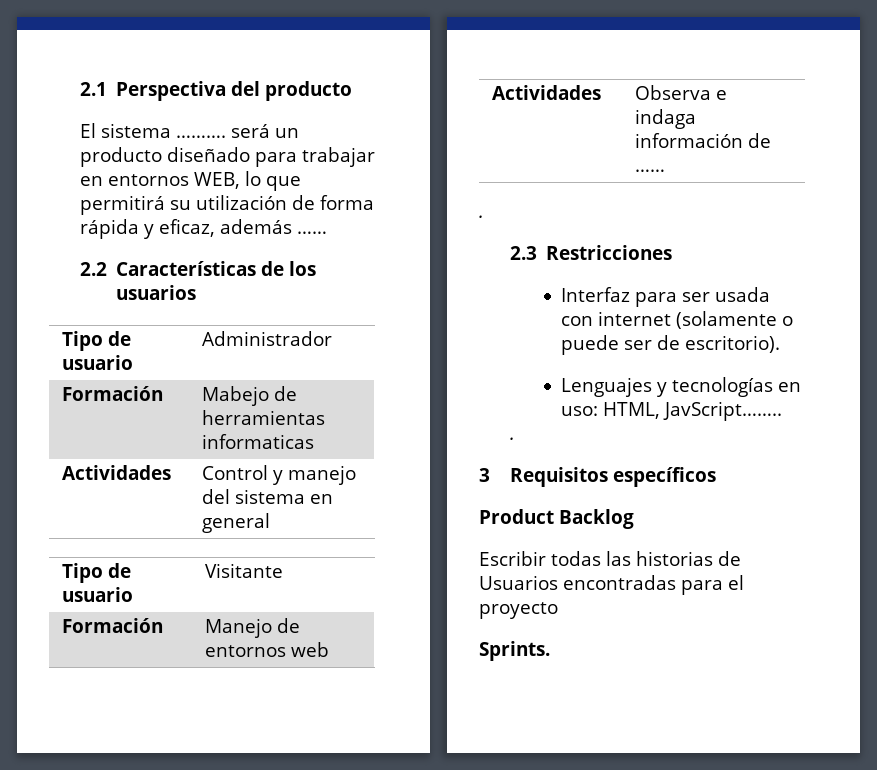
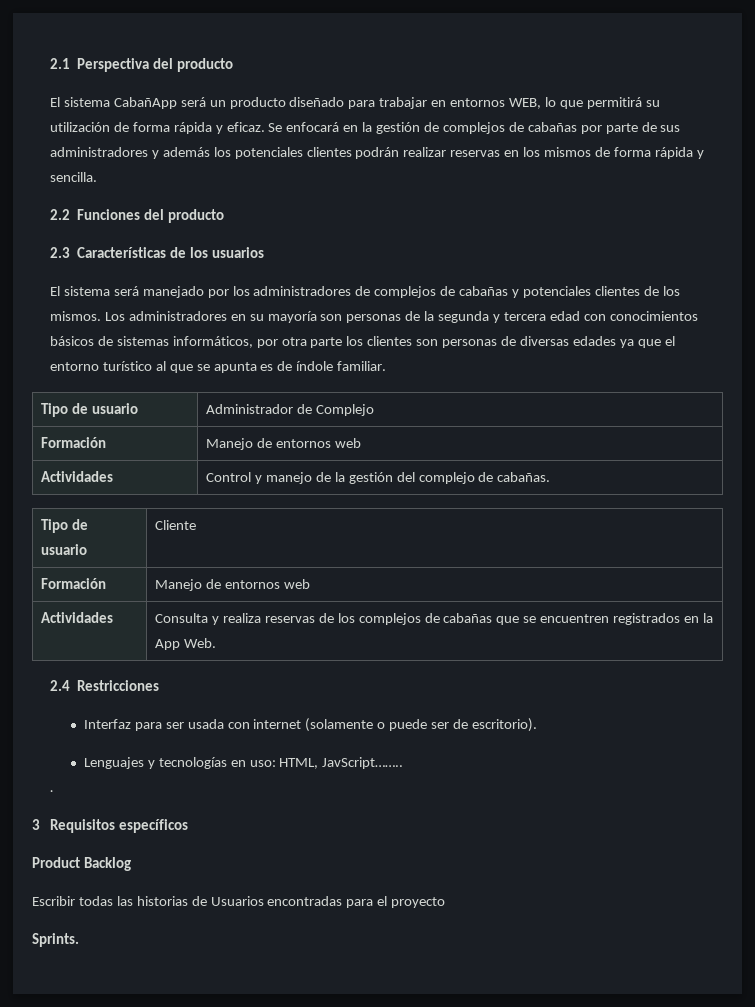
- El sistema ………. será un producto diseñado para trabajar en entornos WEB, lo que permitirá su utilización de forma rápida y eficaz, además ……
- 2.2 Características de los usuarios
- Tipo de usuario | Administrador
- Formación | Mabejo de herramientas informaticas
- Actividades | Control y manejo del sistema en general
- Tipo de usuario | Visitante
+ El sistema CabañApp será un producto diseñado para trabajar en entornos WEB, lo que permitirá su utilización de forma rápida y eficaz. Se enfocará en la gestión de complejos de cabañas por parte de sus administradores y además los potenciales clientes podrán realizar reservas en los mismos de forma rápida y sencilla.
+ 2.2 Funciones del producto
+ 2.3 Características de los usuarios
+ El sistema será manejado por los administradores de complejos de cabañas y potenciales clientes de los mismos. Los administradores en su mayoría son personas de la segunda y tercera edad con conocimientos básicos de sistemas informáticos, por otra parte los clientes son personas de diversas edades ya que el entorno turístico al que se apunta es de índole familiar.
+ Tipo de usuario | Administrador de Complejo
  Formación | Manejo de entornos web
- Actividades | Observa e indaga información de ……
- .
- 2.3 Restricciones
+ Actividades | Control y manejo de la gestión del complejo de cabañas.
+ Tipo de usuario | Cliente
+ Formación | Manejo de entornos web
+ Actividades | Consulta y realiza reservas de los complejos de cabañas que se encuentren registrados en la App Web.
+ 2.4 Restricciones

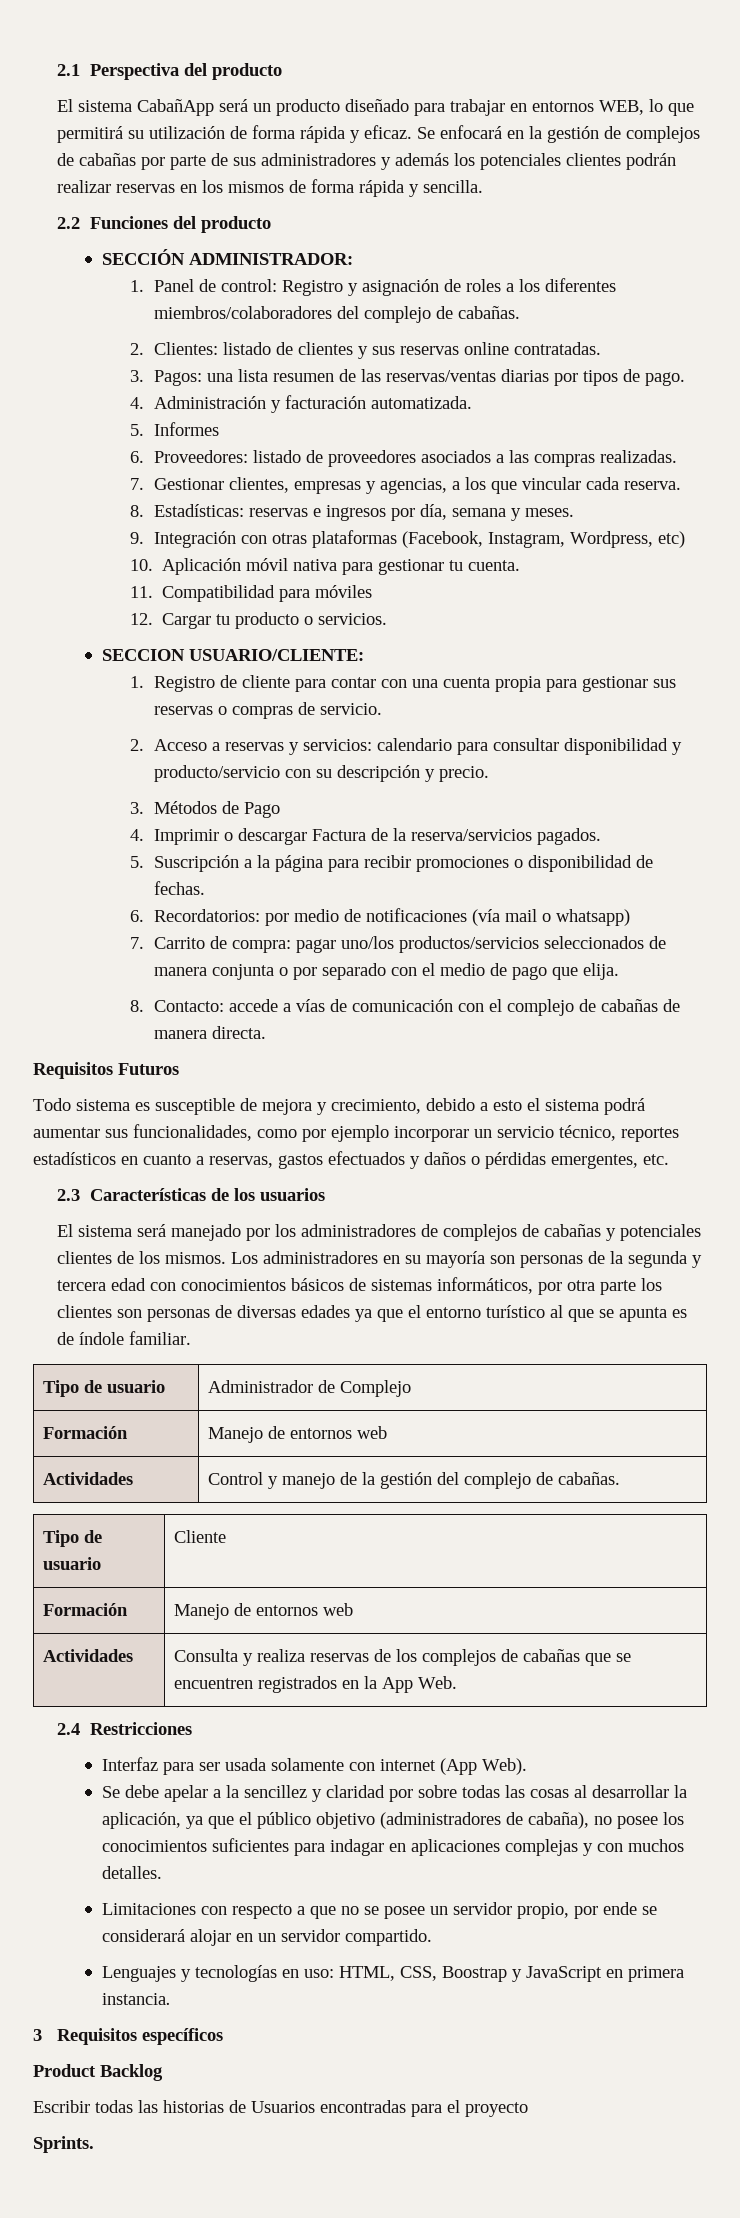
+ SECCIÓN ADMINISTRADOR:
+ 1. Panel de control: Registro y asignación de roles a los diferentes miembros/colaboradores del complejo de cabañas.
+ 2. Clientes: listado de clientes y sus reservas online contratadas.
+ 3. Pagos: una lista resumen de las reservas/ventas diarias por tipos de pago.
+ 4. Administración y facturación automatizada.
+ 5. Informes
+ 6. Proveedores: listado de proveedores asociados a las compras realizadas.
+ 7. Gestionar clientes, empresas y agencias, a los que vincular cada reserva.
+ 8. Estadísticas: reservas e ingresos por día, semana y meses.
+ 9. Integración con otras plataformas (Facebook, Instagram, Wordpress, etc)
+ 10. Aplicación móvil nativa para gestionar tu cuenta.
+ 11. Compatibilidad para móviles
+ 12. Cargar tu producto o servicios.
+ SECCION USUARIO/CLIENTE:
+ 1. Registro de cliente para contar con una cuenta propia para gestionar sus reservas o compras de servicio.
+ 2. Acceso a reservas y servicios: calendario para consultar disponibilidad y producto/servicio con su descripción y precio.
+ 3. Métodos de Pago
+ 4. Imprimir o descargar Factura de la reserva/servicios pagados.
+ 5. Suscripción a la página para recibir promociones o disponibilidad de fechas.
+ 6. Recordatorios: por medio de notificaciones (vía mail o whatsapp)
+ 7. Carrito de compra: pagar uno/los productos/servicios seleccionados de manera conjunta o por separado con el medio de pago que elija.
+ 8. Contacto: accede a vías de comunicación con el complejo de cabañas de manera directa.
+ Requisitos Futuros
+ Todo sistema es susceptible de mejora y crecimiento, debido a esto el sistema podrá aumentar sus funcionalidades, como por ejemplo incorporar un servicio técnico, reportes estadísticos en cuanto a reservas, gastos efectuados y daños o pérdidas emergentes, etc.
- Interfaz para ser usada con internet (solamente o puede ser de escritorio).
+ Interfaz para ser usada solamente con internet (App Web).
+ Se debe apelar a la sencillez y claridad por sobre todas las cosas al desarrollar la aplicación, ya que el público objetivo (administradores de cabaña), no posee los conocimientos suficientes para indagar en aplicaciones complejas y con muchos detalles.
+ Limitaciones con respecto a que no se posee un servidor propio, por ende se considerará alojar en un servidor compartido.
- Lenguajes y tecnologías en uso: HTML, JavScript……..
- .
+ Lenguajes y tecnologías en uso: HTML, CSS, Boostrap y JavaScript en primera instancia.

